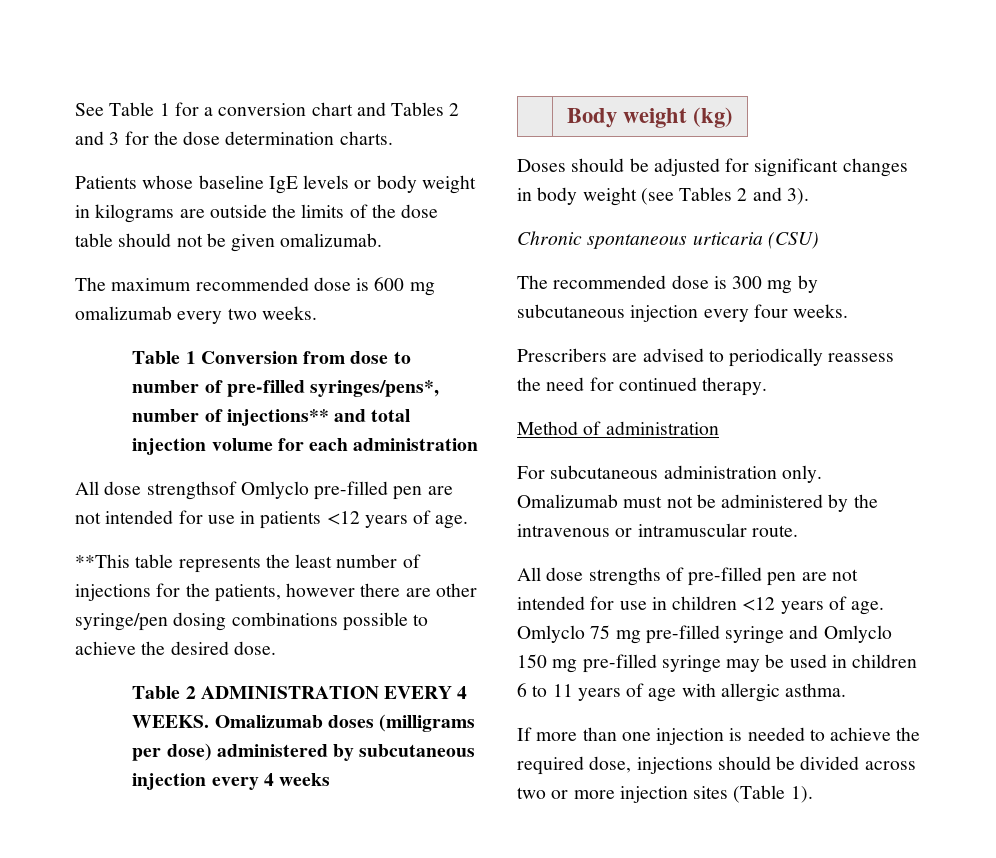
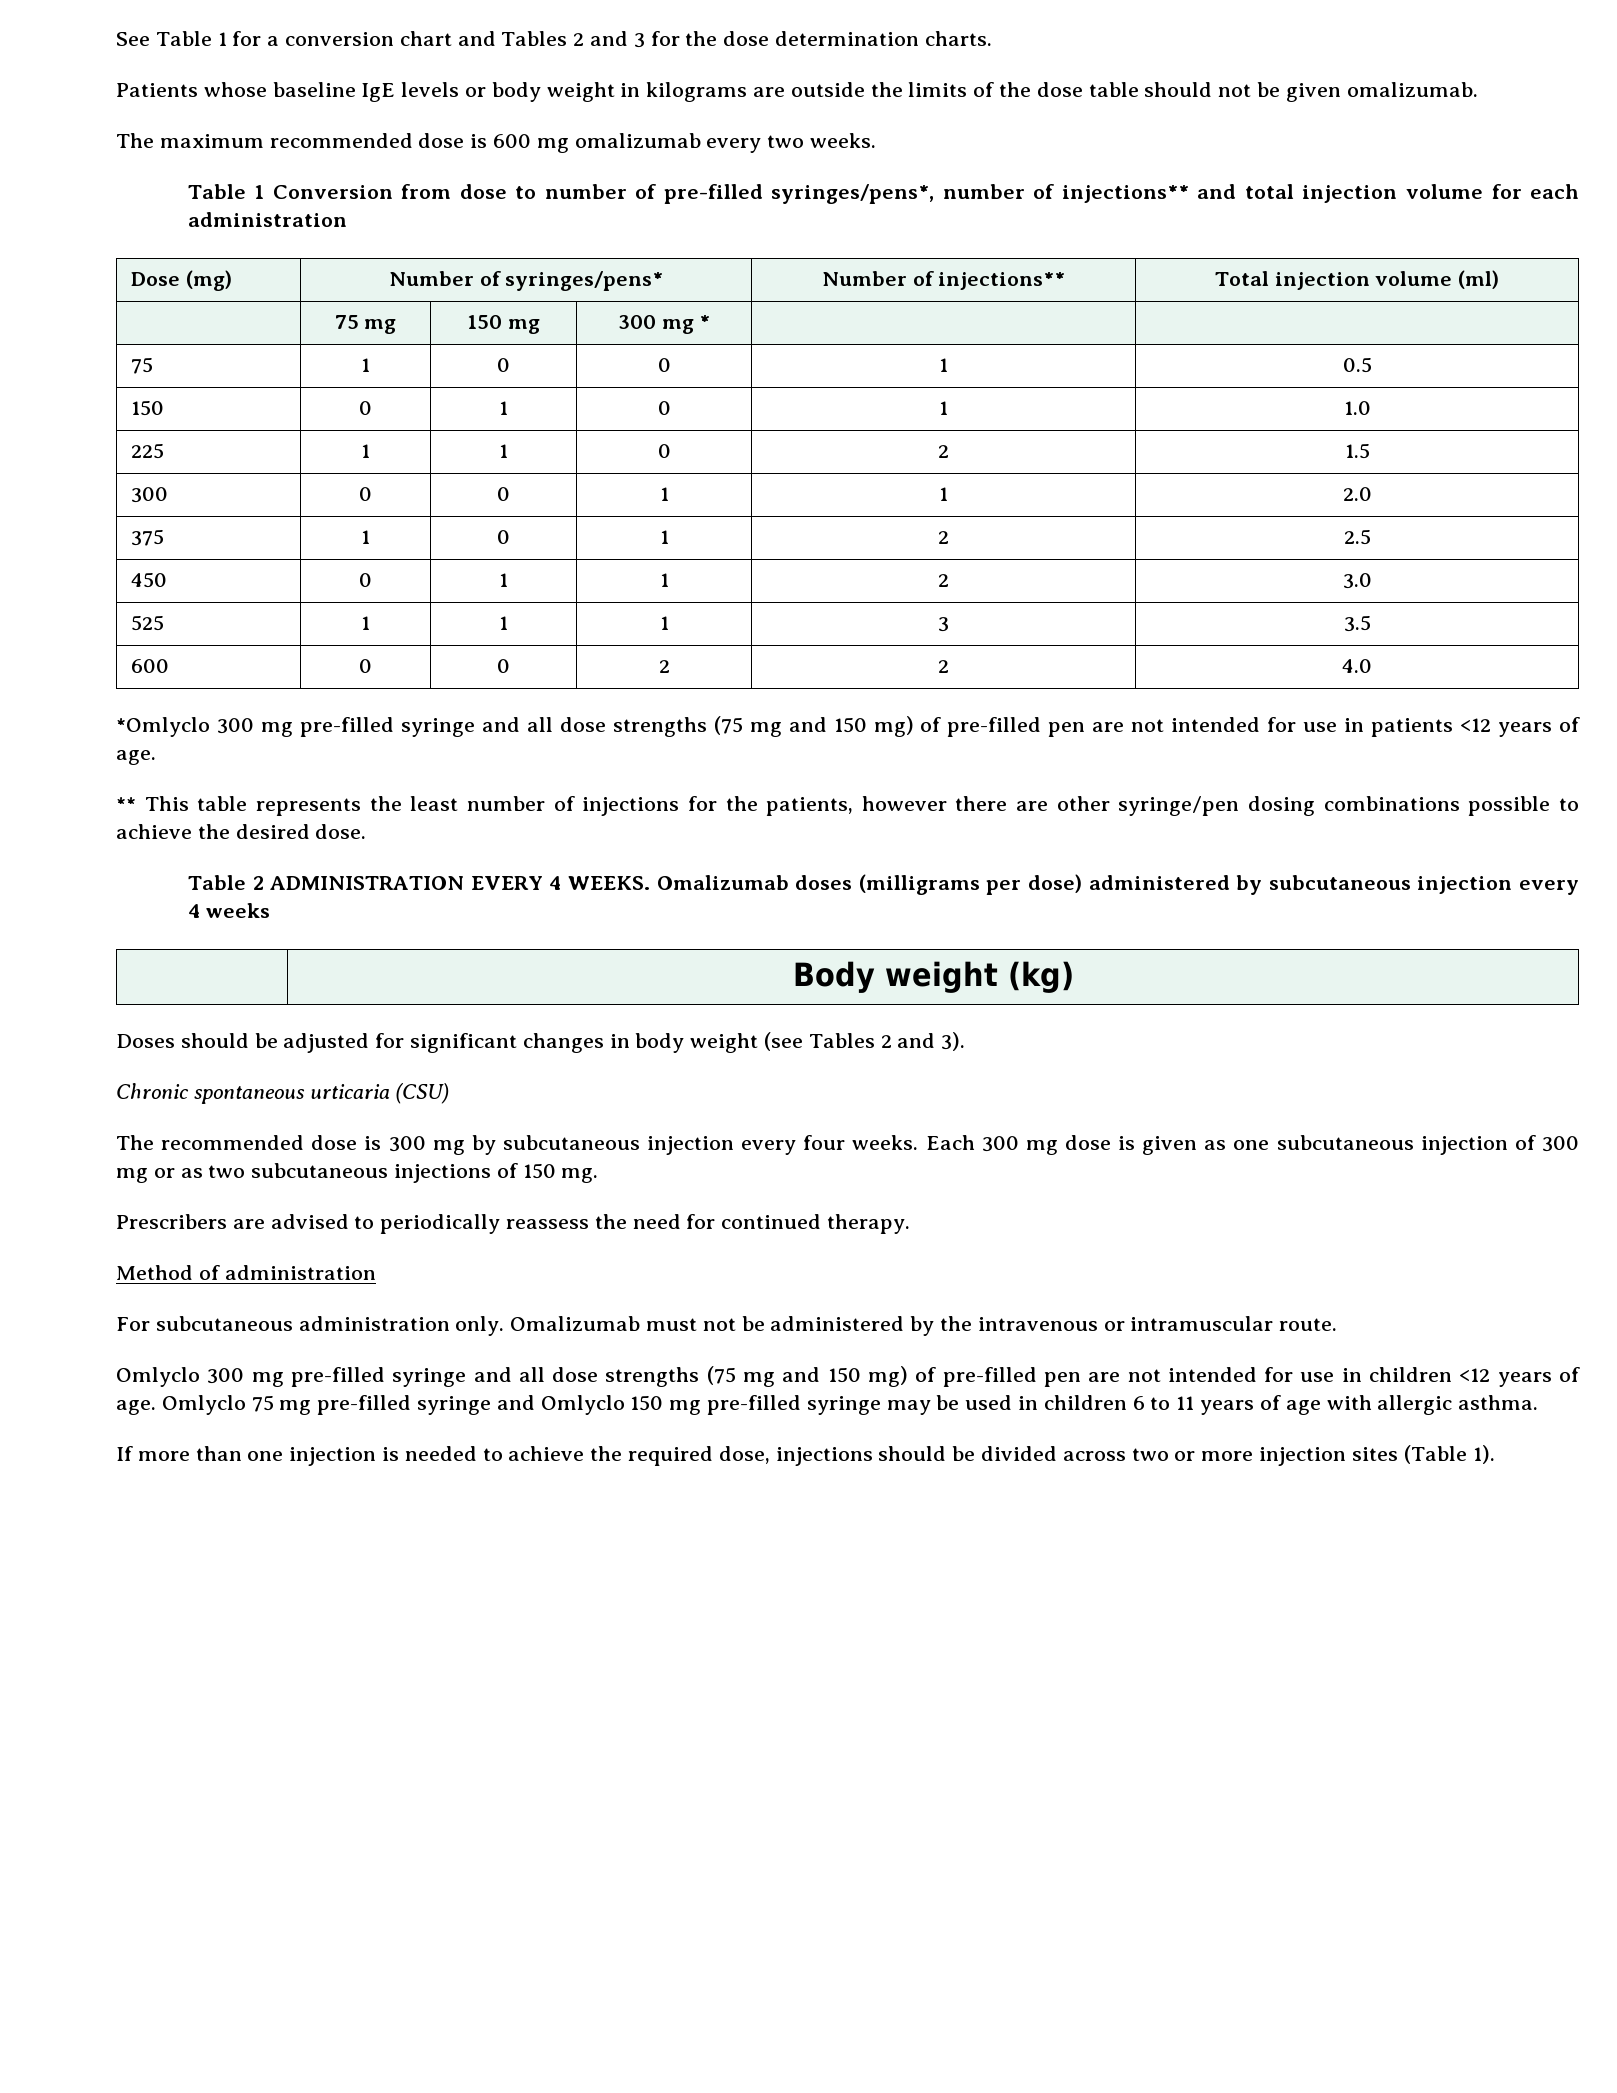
- All dose strengthsof Omlyclo pre-filled pen are not intended for use in patients <12 years of age.
+ Dose (mg) | Number of syringes/pens* | Number of injections** | Total injection volume (ml)
+ | 75 mg | 150 mg | 300 mg * | |
+ 75 | 1 | 0 | 0 | 1 | 0.5
+ 150 | 0 | 1 | 0 | 1 | 1.0
+ 225 | 1 | 1 | 0 | 2 | 1.5
+ 300 | 0 | 0 | 1 | 1 | 2.0
+ 375 | 1 | 0 | 1 | 2 | 2.5
+ 450 | 0 | 1 | 1 | 2 | 3.0
+ 525 | 1 | 1 | 1 | 3 | 3.5
+ 600 | 0 | 0 | 2 | 2 | 4.0
+ *Omlyclo 300 mg pre-filled syringe and all dose strengths (75 mg and 150 mg) of pre-filled pen are not intended for use in patients <12 years of age.
- **This table represents the least number of injections for the patients, however there are other syringe/pen dosing combinations possible to achieve the desired dose.
+ ** This table represents the least number of injections for the patients, however there are other syringe/pen dosing combinations possible to achieve the desired dose.
+ Each 300 mg dose is given as one subcutaneous injection of 300 mg or as two subcutaneous injections of 150 mg.
- All dose strengths of pre-filled pen are not intended for use in children <12 years of age.
+ Omlyclo 300 mg pre-filled syringe and all dose strengths (75 mg and 150 mg) of pre-filled pen are not intended for use in children <12 years of age.

